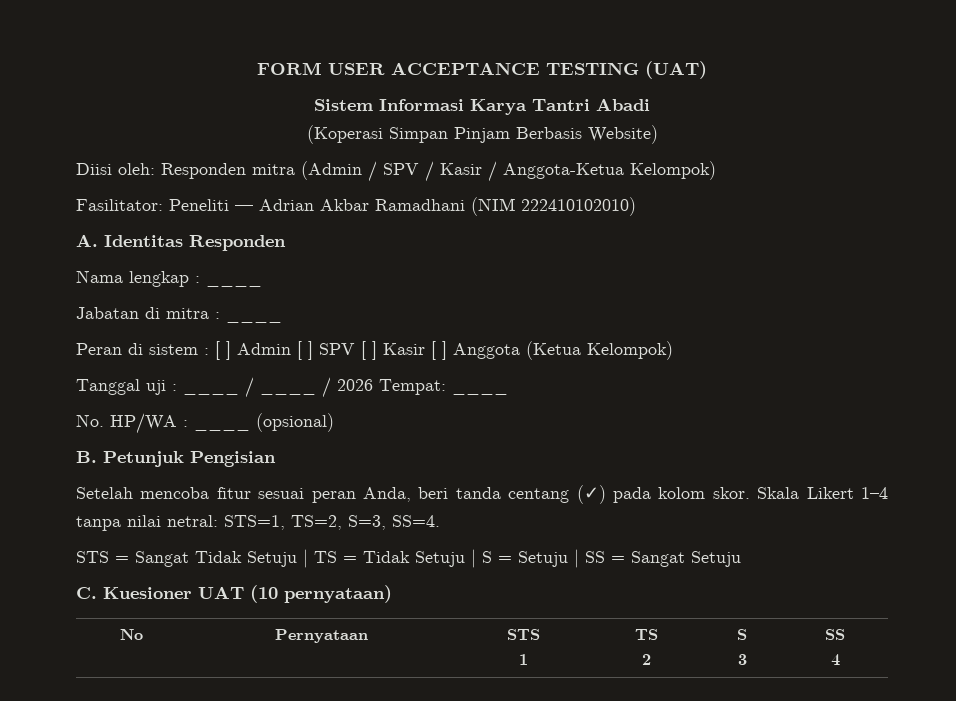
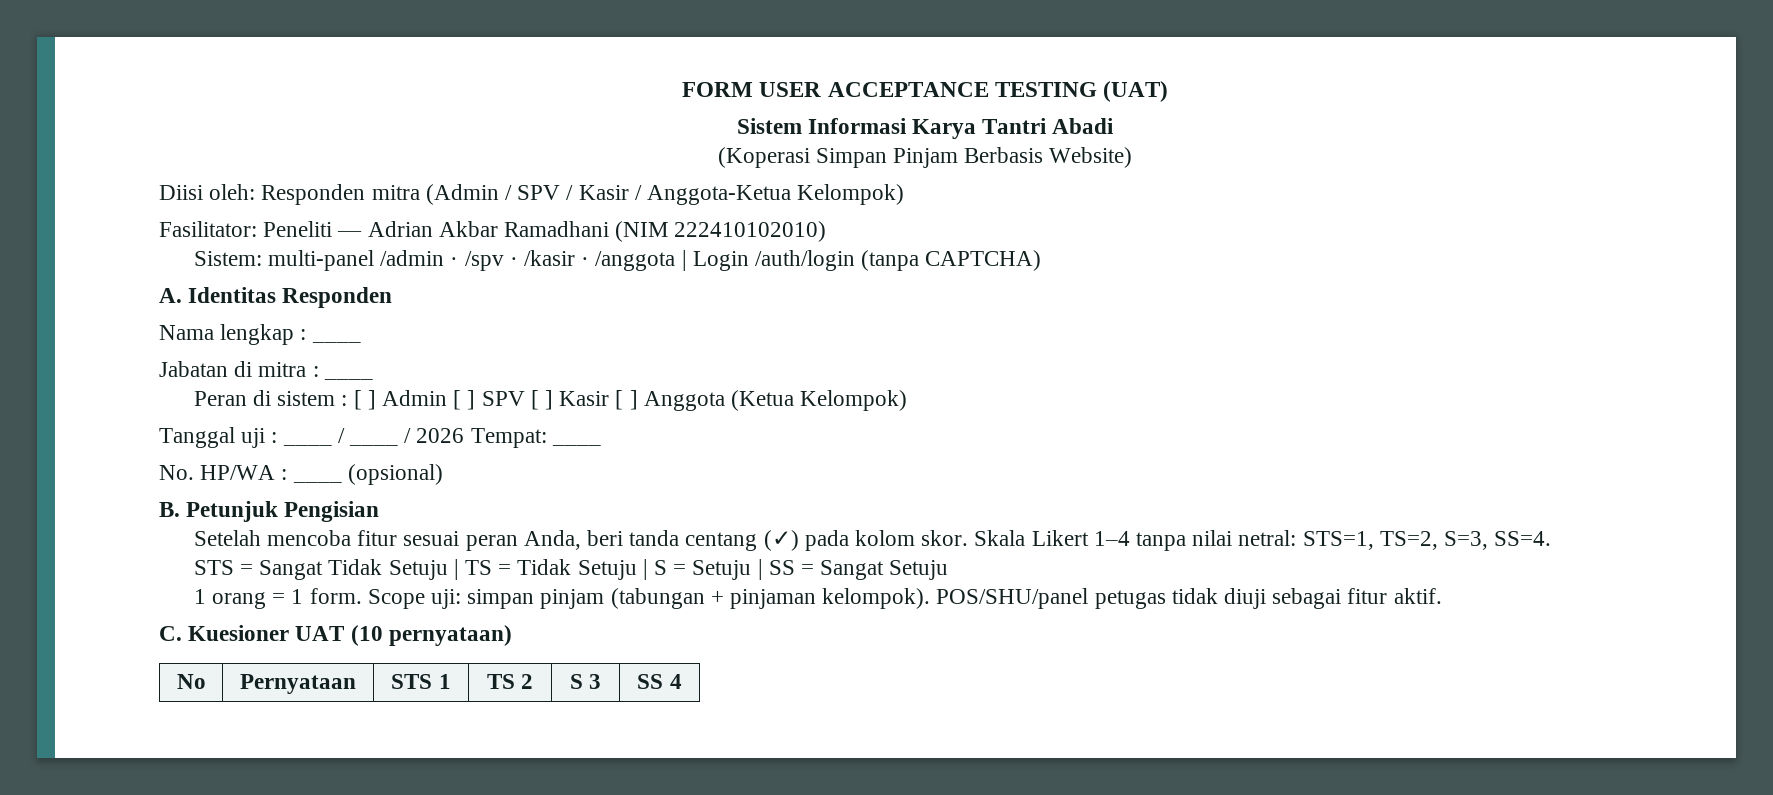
+ Sistem: multi-panel /admin · /spv · /kasir · /anggota | Login /auth/login (tanpa CAPTCHA)
+ 1 orang = 1 form. Scope uji: simpan pinjam (tabungan + pinjaman kelompok). POS/SHU/panel petugas tidak diuji sebagai fitur aktif.
- No | Pernyataan | STS
- 1 | TS
- 2 | S
- 3 | SS
- 4
+ No | Pernyataan | STS 1 | TS 2 | S 3 | SS 4

